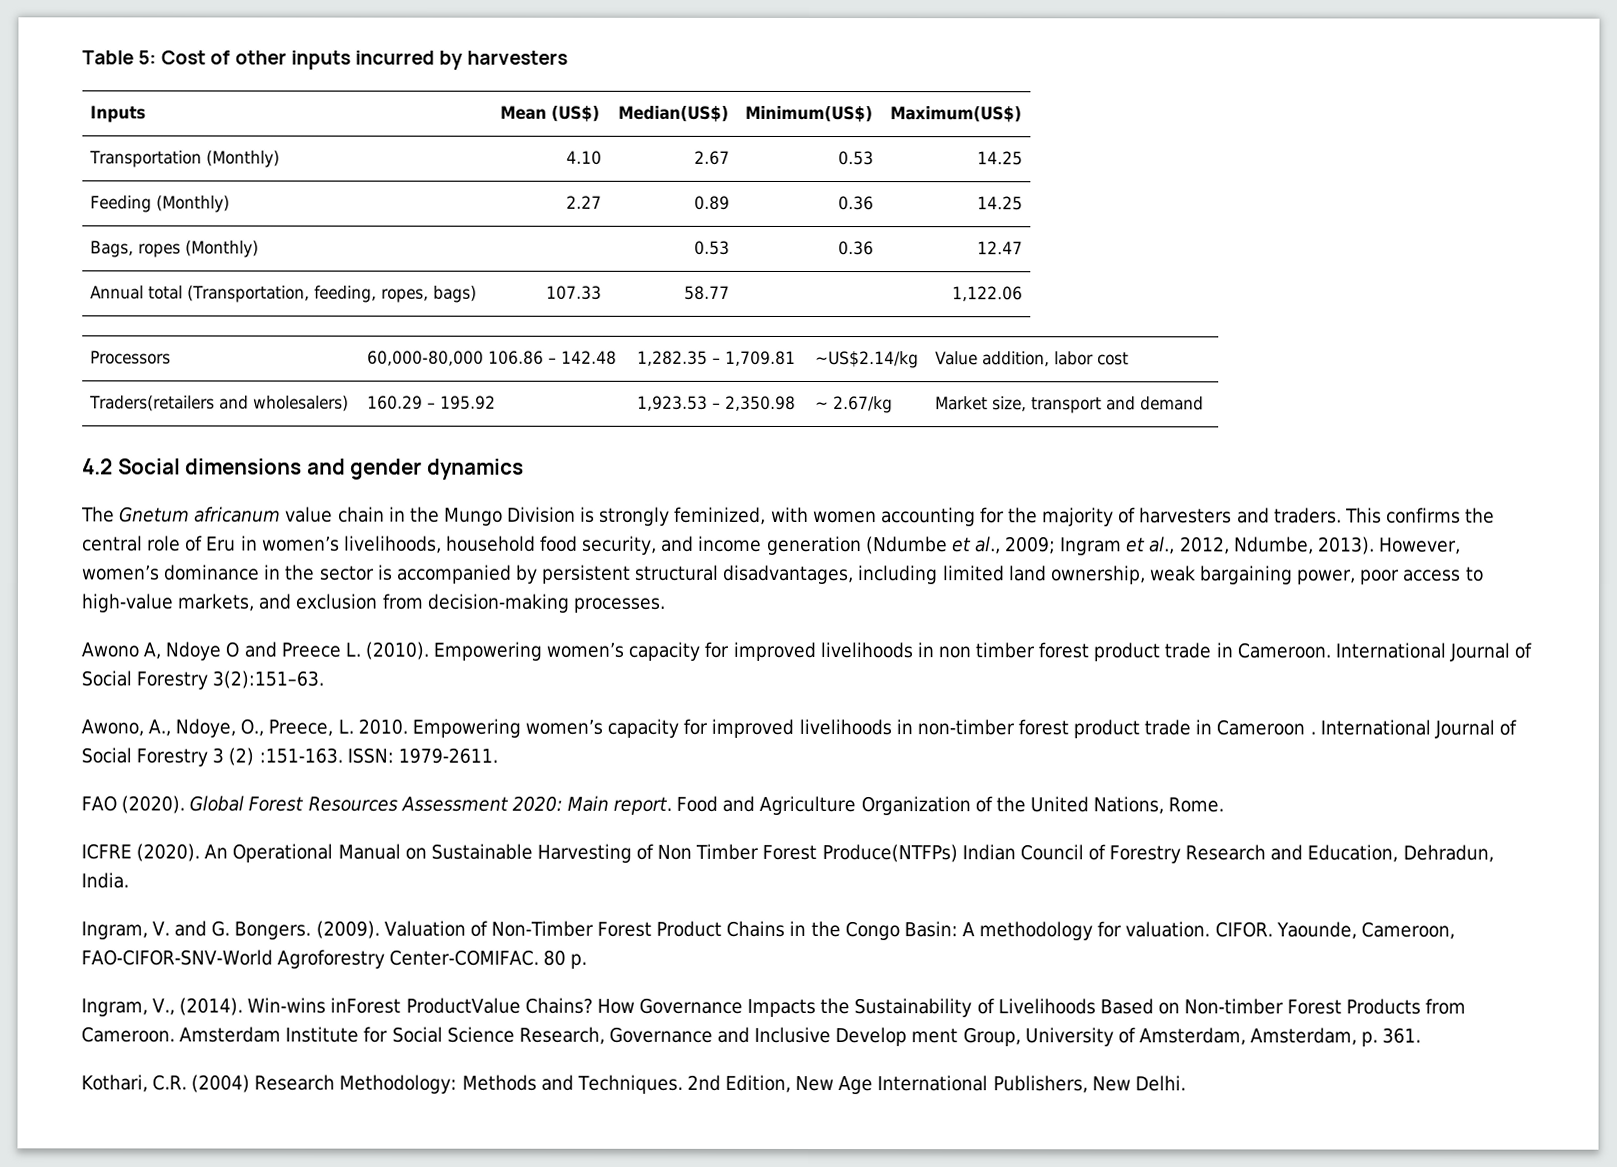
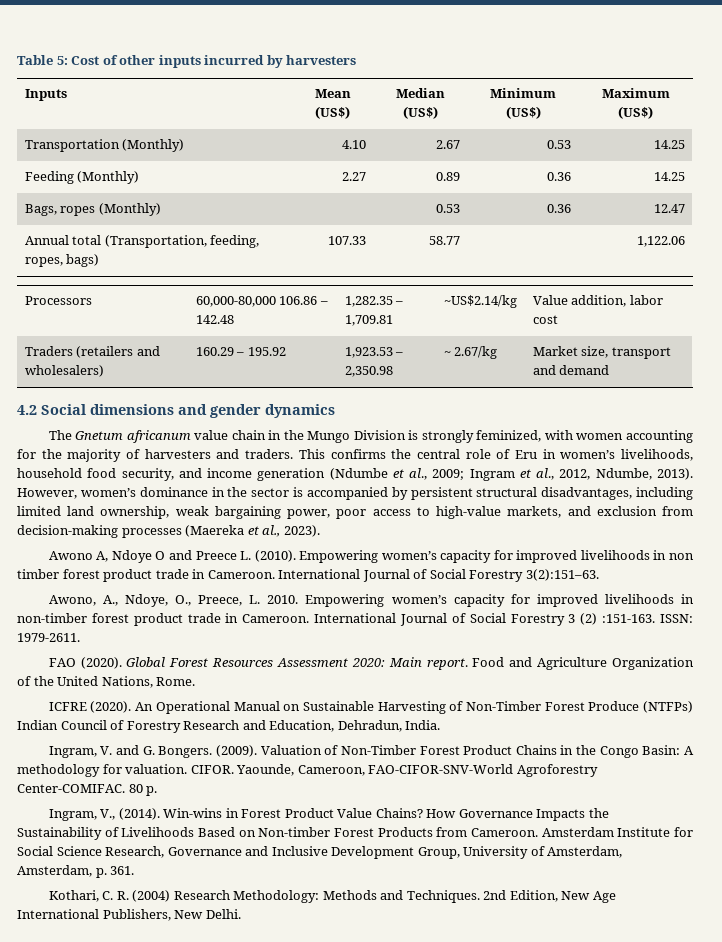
- Inputs | Mean (US$) | Median(US$) | Minimum(US$) | Maximum(US$)
+ Inputs | Mean (US$) | Median (US$) | Minimum (US$) | Maximum (US$)
- Traders(retailers and wholesalers) | 160.29 – 195.92 | 1,923.53 – 2,350.98 | ~ 2.67/kg | Market size, transport and demand
+ Traders (retailers and wholesalers) | 160.29 – 195.92 | 1,923.53 – 2,350.98 | ~ 2.67/kg | Market size, transport and demand
- However, women’s dominance in the sector is accompanied by persistent structural disadvantages, including limited land ownership, weak bargaining power, poor access to high-value markets, and exclusion from decision-making processes.
+ However, women’s dominance in the sector is accompanied by persistent structural disadvantages, including limited land ownership, weak bargaining power, poor access to high-value markets, and exclusion from decision-making processes (Maereka et al., 2023).
- Empowering women’s capacity for improved livelihoods in non-timber forest product trade in Cameroon .
+ Empowering women’s capacity for improved livelihoods in non-timber forest product trade in Cameroon.
- An Operational Manual on Sustainable Harvesting of Non Timber Forest Produce(NTFPs) Indian Council of Forestry Research and Education, Dehradun, India.
+ An Operational Manual on Sustainable Harvesting of Non-Timber Forest Produce (NTFPs) Indian Council of Forestry Research and Education, Dehradun, India.
- Win-wins inForest ProductValue Chains?
+ Win-wins in Forest Product Value Chains?
- Amsterdam Institute for Social Science Research, Governance and Inclusive Develop ment Group, University of Amsterdam, Amsterdam, p. 361.
+ Amsterdam Institute for Social Science Research, Governance and Inclusive Development Group, University of Amsterdam, Amsterdam, p. 361.
- Kothari, C.R. (2004) Research Methodology: Methods and Techniques.
+ Kothari, C. R. (2004) Research Methodology: Methods and Techniques.

